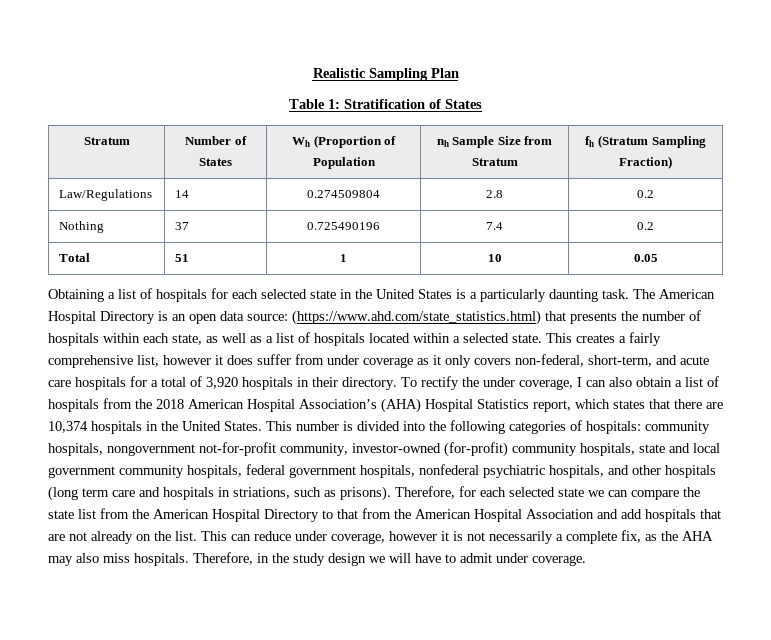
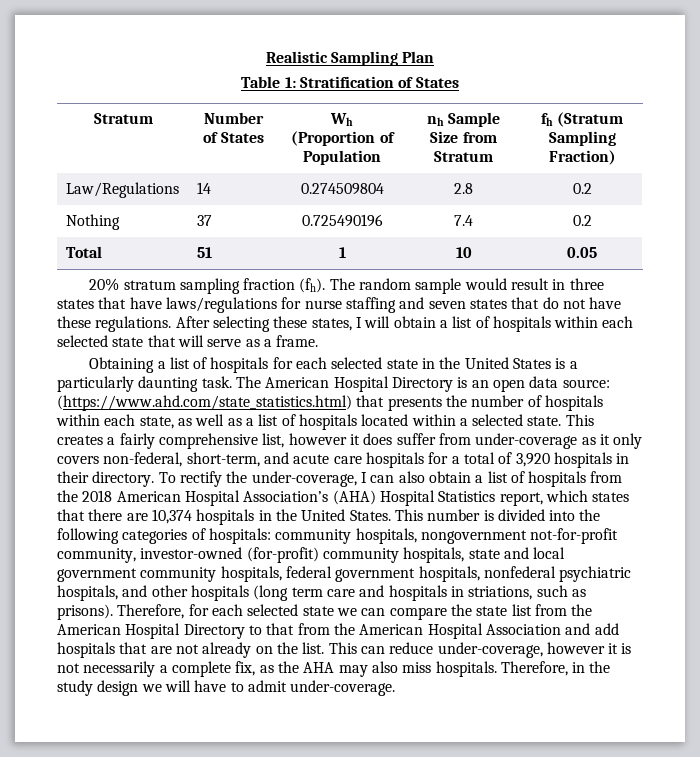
+ 20% stratum sampling fraction (fh). The random sample would result in three states that have laws/regulations for nurse staffing and seven states that do not have these regulations. After selecting these states, I will obtain a list of hospitals within each selected state that will serve as a frame.
- This creates a fairly comprehensive list, however it does suffer from under coverage as it only covers non-federal, short-term, and acute care hospitals for a total of 3,920 hospitals in their directory.
+ This creates a fairly comprehensive list, however it does suffer from under-coverage as it only covers non-federal, short-term, and acute care hospitals for a total of 3,920 hospitals in their directory.
- To rectify the under coverage, I can also obtain a list of hospitals from the 2018 American Hospital Association’s (AHA) Hospital Statistics report, which states that there are 10,374 hospitals in the United States.
+ To rectify the under-coverage, I can also obtain a list of hospitals from the 2018 American Hospital Association’s (AHA) Hospital Statistics report, which states that there are 10,374 hospitals in the United States.
- This can reduce under coverage, however it is not necessarily a complete fix, as the AHA may also miss hospitals.
+ This can reduce under-coverage, however it is not necessarily a complete fix, as the AHA may also miss hospitals.
- Therefore, in the study design we will have to admit under coverage.
+ Therefore, in the study design we will have to admit under-coverage.

